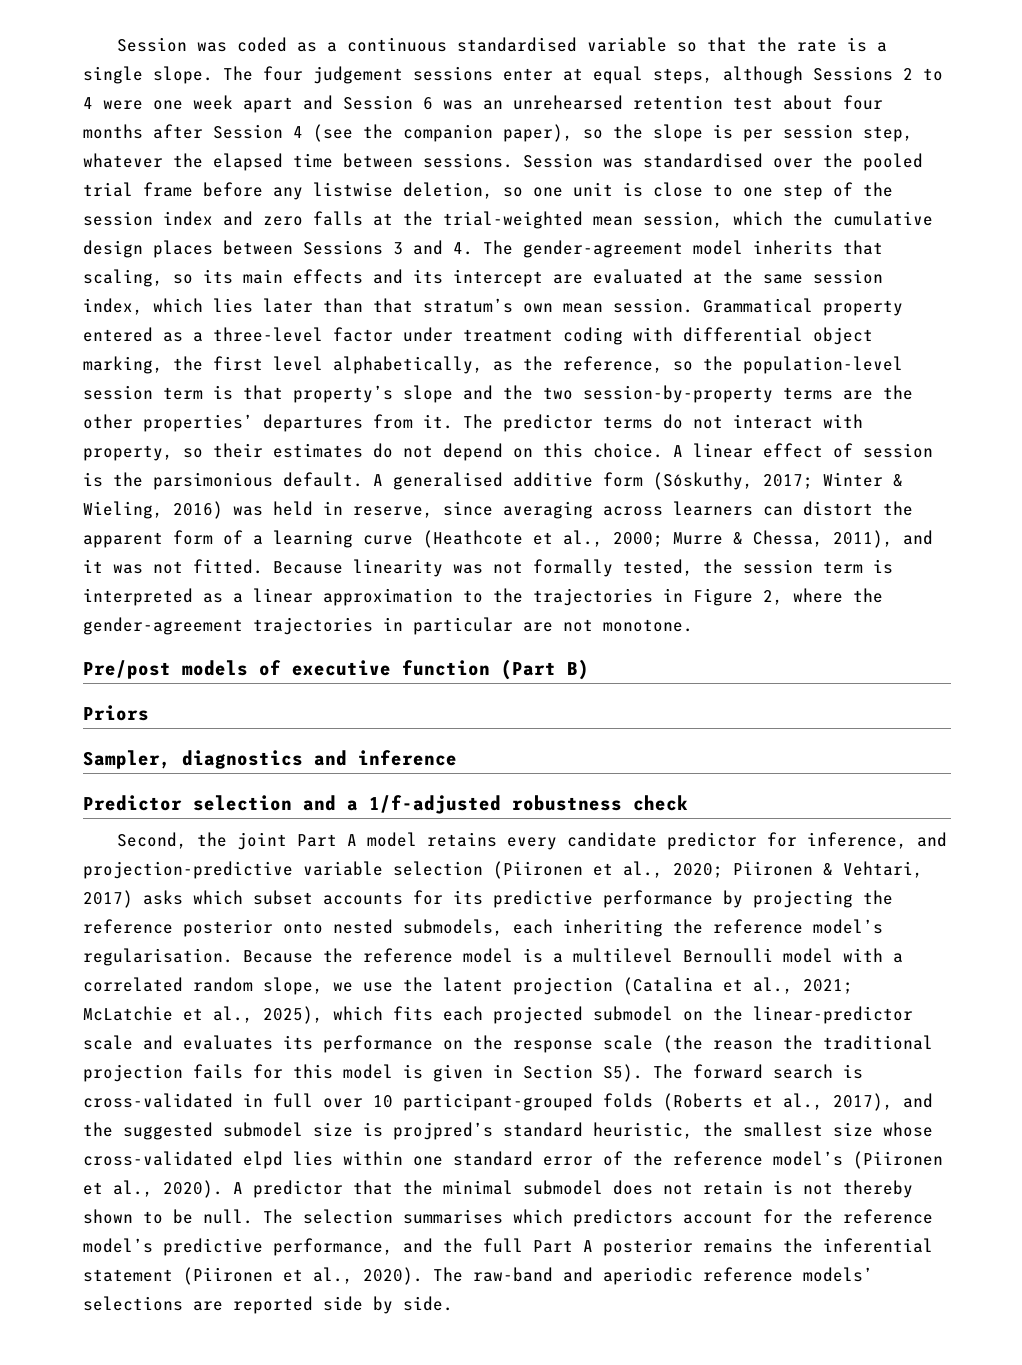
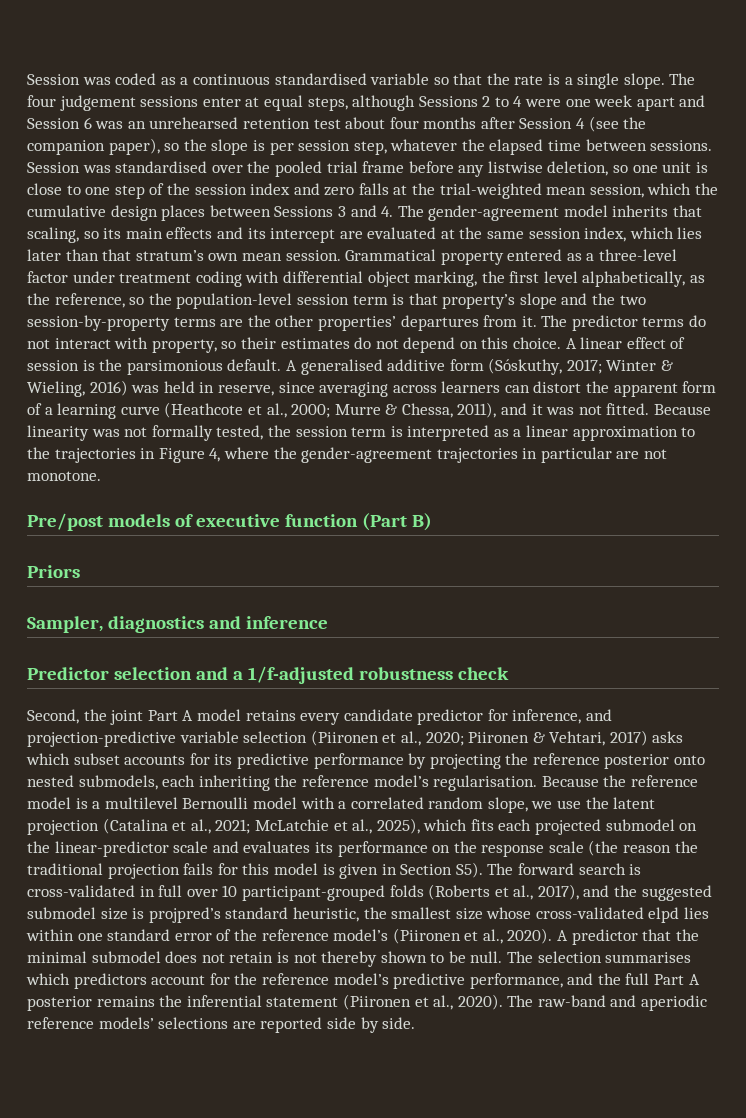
- Because linearity was not formally tested, the session term is interpreted as a linear approximation to the trajectories in Figure 2, where the gender-agreement trajectories in particular are not monotone.
+ Because linearity was not formally tested, the session term is interpreted as a linear approximation to the trajectories in Figure 4, where the gender-agreement trajectories in particular are not monotone.

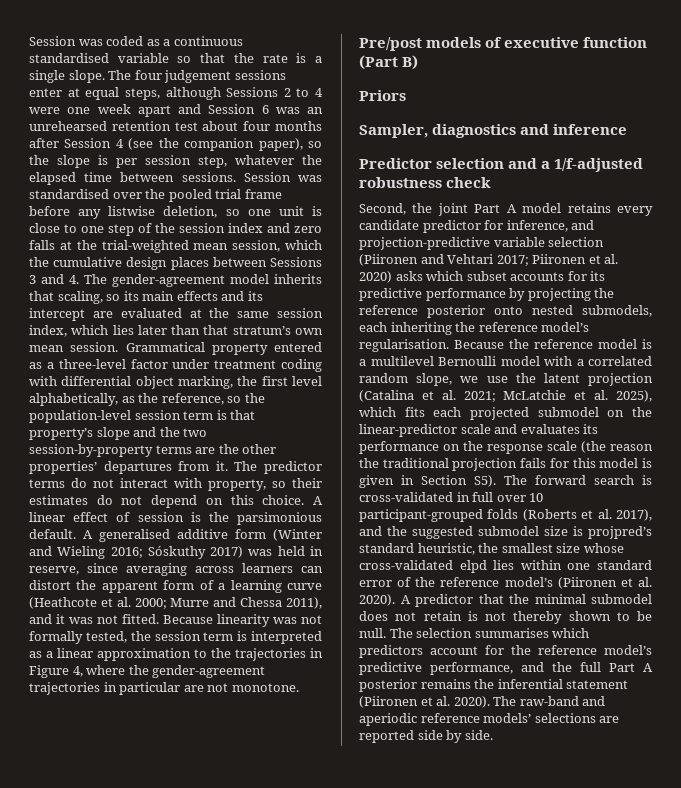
- A generalised additive form (Sóskuthy, 2017; Winter & Wieling, 2016) was held in reserve, since averaging across learners can distort the apparent form of a learning curve (Heathcote et al., 2000; Murre & Chessa, 2011), and it was not fitted.
+ A generalised additive form (Winter and Wieling 2016; Sóskuthy 2017) was held in reserve, since averaging across learners can distort the apparent form of a learning curve (Heathcote et al. 2000; Murre and Chessa 2011), and it was not fitted.
- Second, the joint Part A model retains every candidate predictor for inference, and projection-predictive variable selection (Piironen et al., 2020; Piironen & Vehtari, 2017) asks which subset accounts for its predictive performance by projecting the reference posterior onto nested submodels, each inheriting the reference model’s regularisation.
+ Second, the joint Part A model retains every candidate predictor for inference, and projection-predictive variable selection (Piironen and Vehtari 2017; Piironen et al. 2020) asks which subset accounts for its predictive performance by projecting the reference posterior onto nested submodels, each inheriting the reference model’s regularisation.
- Because the reference model is a multilevel Bernoulli model with a correlated random slope, we use the latent projection (Catalina et al., 2021;
+ Because the reference model is a multilevel Bernoulli model with a correlated random slope, we use the latent projection (Catalina et al. 2021;
- McLatchie et al., 2025), which fits each projected submodel on the linear-predictor scale and evaluates its performance on the response scale (the reason the traditional projection fails for this model is given in Section S5). The forward search is cross-validated in full over 10 participant-grouped folds (Roberts et al., 2017), and the suggested submodel size is projpred’s standard heuristic, the smallest size whose cross-validated elpd lies within one standard error of the reference model’s (Piironen et al., 2020).
+ McLatchie et al. 2025), which fits each projected submodel on the linear-predictor scale and evaluates its performance on the response scale (the reason the traditional projection fails for this model is given in Section S5). The forward search is cross-validated in full over 10 participant-grouped folds (Roberts et al. 2017), and the suggested submodel size is projpred’s standard heuristic, the smallest size whose cross-validated elpd lies within one standard error of the reference model’s (Piironen et al. 2020).
- The selection summarises which predictors account for the reference model’s predictive performance, and the full Part A posterior remains the inferential statement (Piironen et al., 2020).
+ The selection summarises which predictors account for the reference model’s predictive performance, and the full Part A posterior remains the inferential statement (Piironen et al. 2020).

